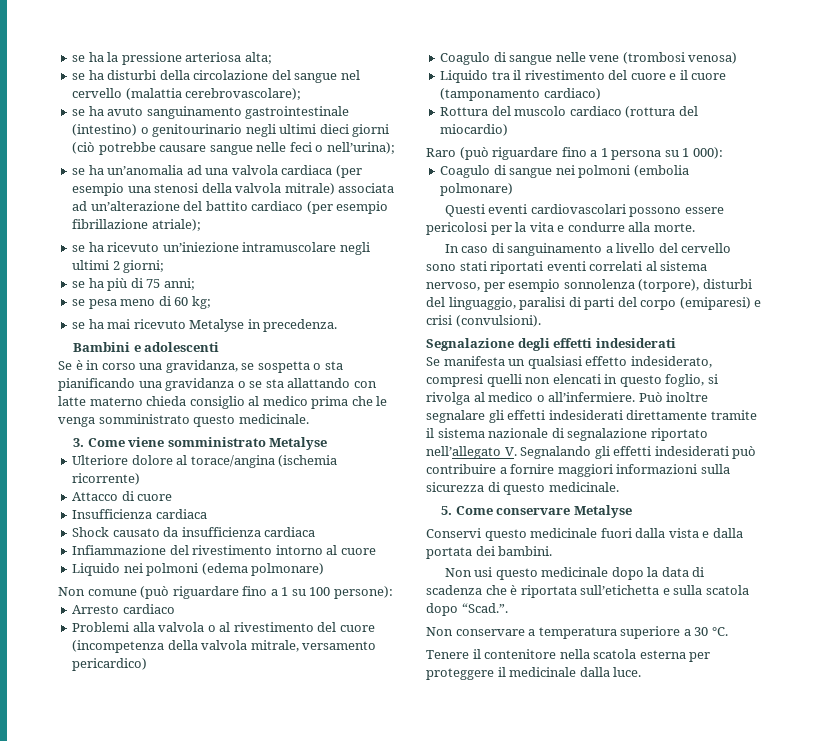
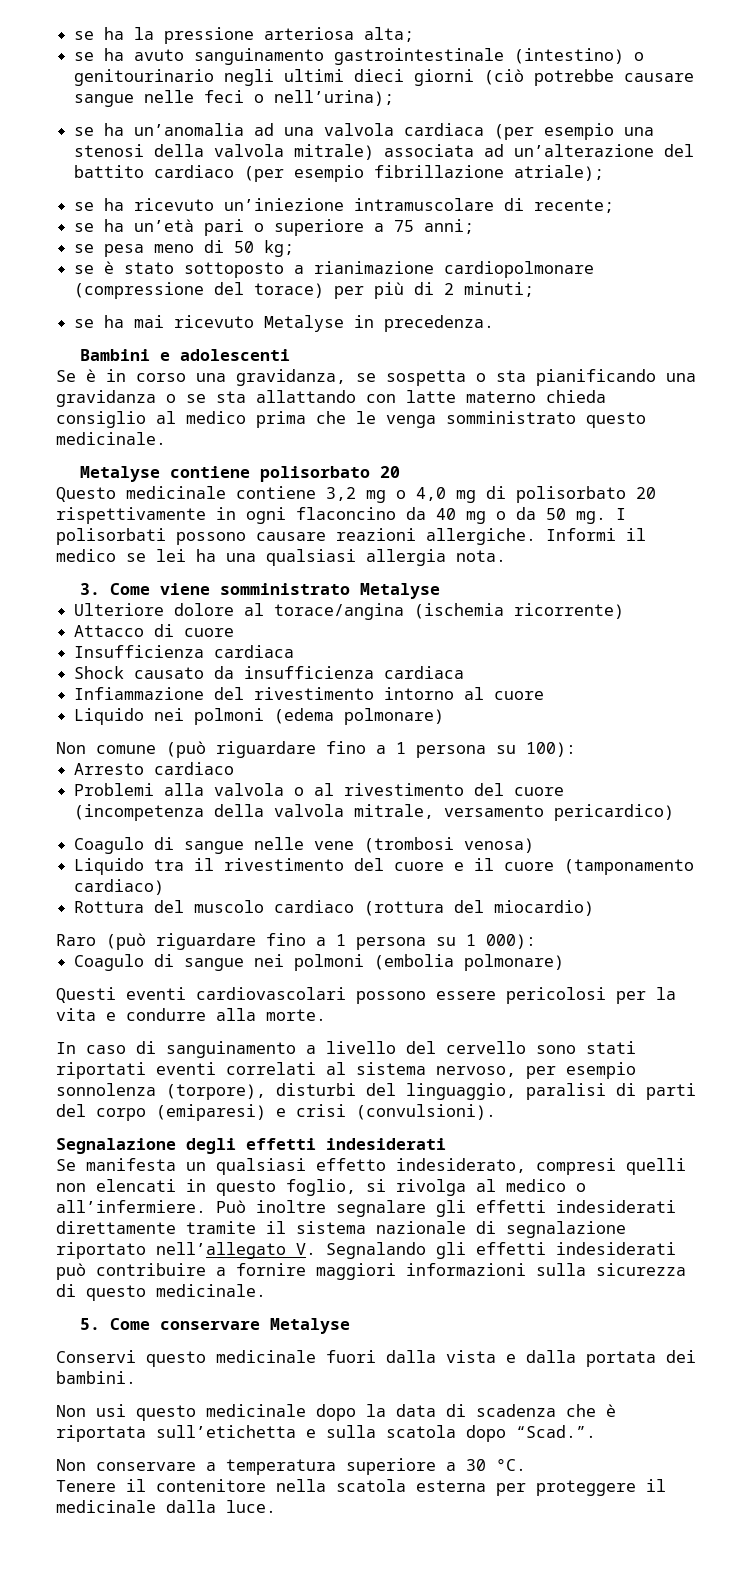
- se ha disturbi della circolazione del sangue nel cervello (malattia cerebrovascolare);
- se ha ricevuto un’iniezione intramuscolare negli ultimi 2 giorni;
- se ha più di 75 anni;
+ se ha ricevuto un’iniezione intramuscolare di recente;
+ se ha un’età pari o superiore a 75 anni;
- se pesa meno di 60 kg;
+ se pesa meno di 50 kg;
+ se è stato sottoposto a rianimazione cardiopolmonare (compressione del torace) per più di 2 minuti;
+ Metalyse contiene polisorbato 20
+ Questo medicinale contiene 3,2 mg o 4,0 mg di polisorbato 20 rispettivamente in ogni flaconcino da 40 mg o da 50 mg. I polisorbati possono causare reazioni allergiche. Informi il medico se lei ha una qualsiasi allergia nota.
- Non comune (può riguardare fino a 1 su 100 persone):
+ Non comune (può riguardare fino a 1 persona su 100):

